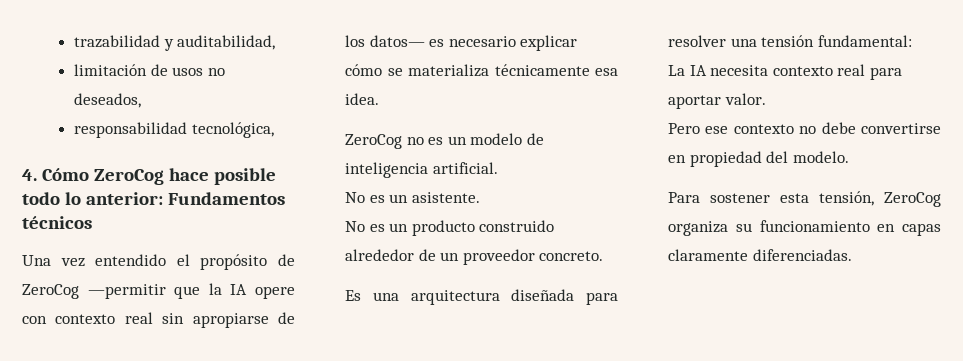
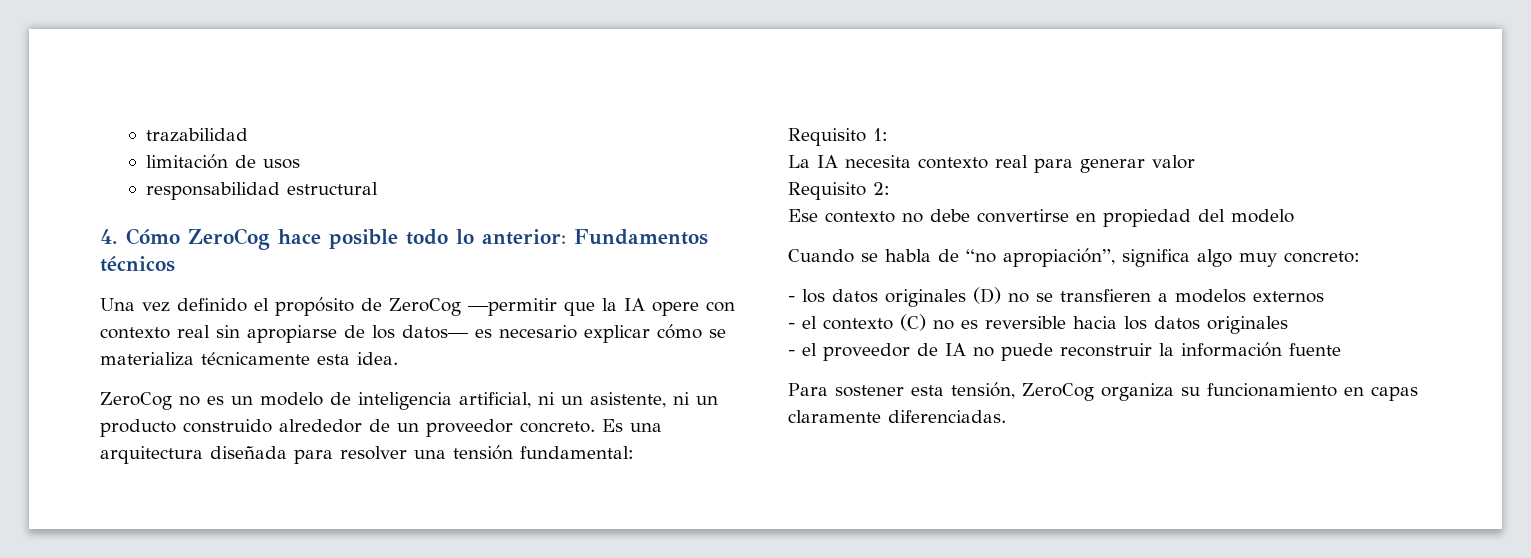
- trazabilidad y auditabilidad,
+ trazabilidad
- limitación de usos no deseados,
+ limitación de usos
- responsabilidad tecnológica,
+ responsabilidad estructural
- Una vez entendido el propósito de ZeroCog —permitir que la IA opere con contexto real sin apropiarse de los datos— es necesario explicar cómo se materializa técnicamente esa idea.
+ Una vez definido el propósito de ZeroCog —permitir que la IA opere con contexto real sin apropiarse de los datos— es necesario explicar cómo se materializa técnicamente esta idea.
- ZeroCog no es un modelo de inteligencia artificial.
- No es un asistente.
- No es un producto construido alrededor de un proveedor concreto.
- Es una arquitectura diseñada para resolver una tensión fundamental:
+ ZeroCog no es un modelo de inteligencia artificial, ni un asistente, ni un producto construido alrededor de un proveedor concreto. Es una arquitectura diseñada para resolver una tensión fundamental:
+ Requisito 1:
- La IA necesita contexto real para aportar valor.
- Pero ese contexto no debe convertirse en propiedad del modelo.
+ La IA necesita contexto real para generar valor
+ Requisito 2:
+ Ese contexto no debe convertirse en propiedad del modelo
+ Cuando se habla de “no apropiación”, significa algo muy concreto:
+ - los datos originales (D) no se transfieren a modelos externos
+ - el contexto (C) no es reversible hacia los datos originales
+ - el proveedor de IA no puede reconstruir la información fuente

